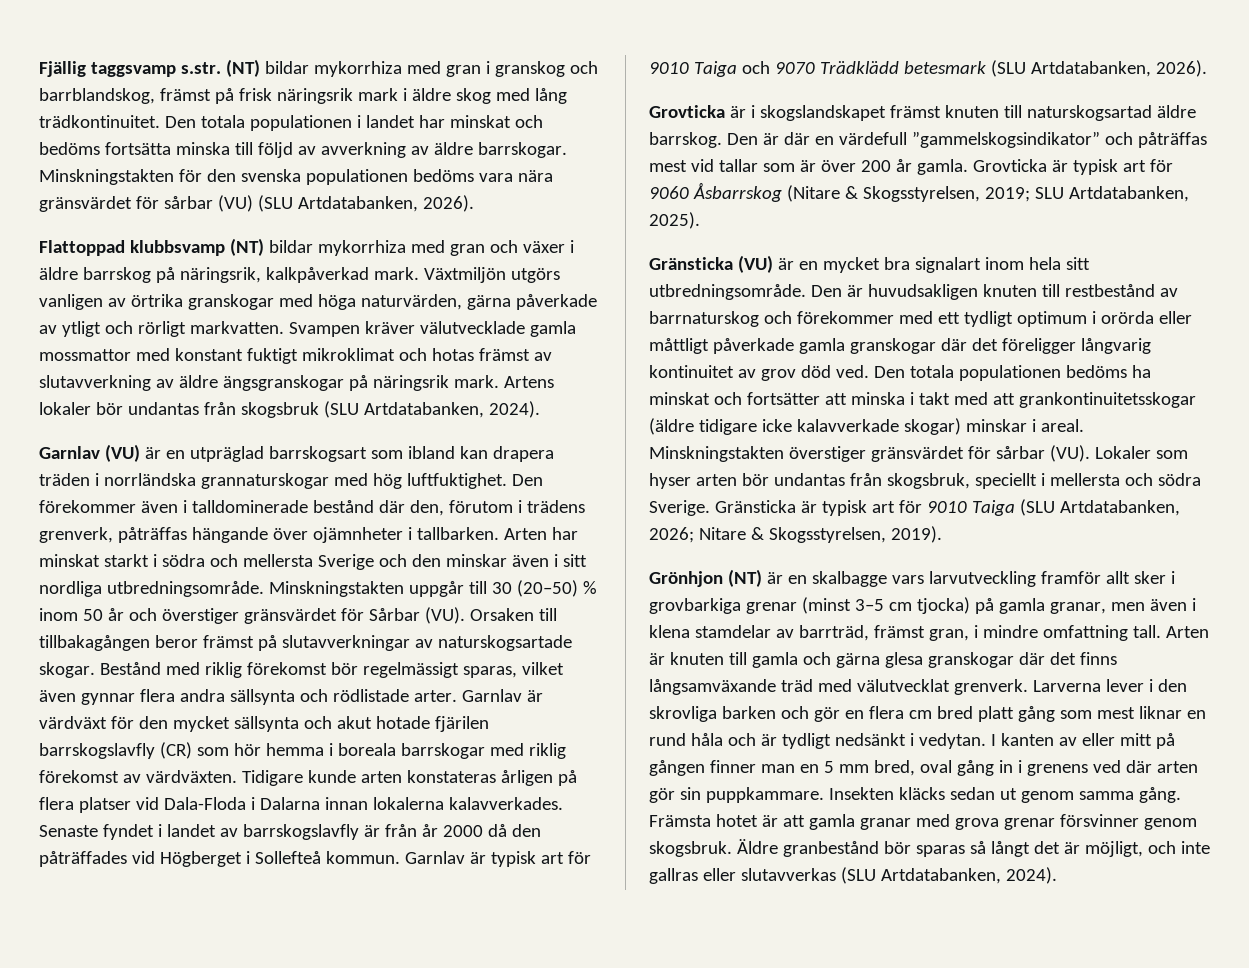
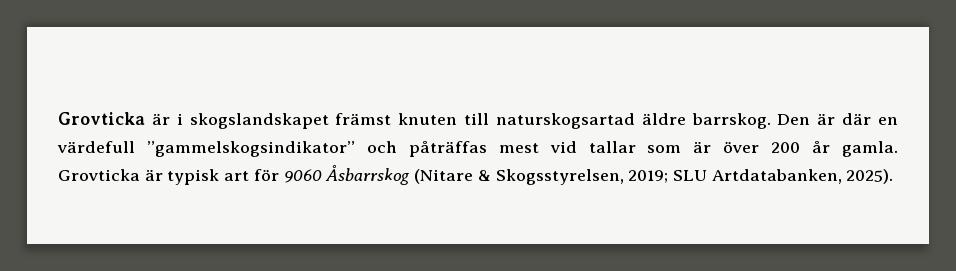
- Fjällig taggsvamp s.str. (NT) bildar mykorrhiza med gran i granskog och barrblandskog, främst på frisk näringsrik mark i äldre skog med lång trädkontinuitet. Den totala populationen i landet har minskat och bedöms fortsätta minska till följd av avverkning av äldre barrskogar. Minskningstakten för den svenska populationen bedöms vara nära gränsvärdet för sårbar (VU) (SLU Artdatabanken, 2026).
- Flattoppad klubbsvamp (NT) bildar mykorrhiza med gran och växer i äldre barrskog på näringsrik, kalkpåverkad mark. Växtmiljön utgörs vanligen av örtrika granskogar med höga naturvärden, gärna påverkade av ytligt och rörligt markvatten. Svampen kräver välutvecklade gamla mossmattor med konstant fuktigt mikroklimat och hotas främst av slutavverkning av äldre ängsgranskogar på näringsrik mark. Artens lokaler bör undantas från skogsbruk (SLU Artdatabanken, 2024).
- Garnlav (VU) är en utpräglad barrskogsart som ibland kan drapera träden i norrländska grannaturskogar med hög luftfuktighet. Den förekommer även i talldominerade bestånd där den, förutom i trädens grenverk, påträffas hängande över ojämnheter i tallbarken. Arten har minskat starkt i södra och mellersta Sverige och den minskar även i sitt nordliga utbredningsområde. Minskningstakten uppgår till 30 (20–50) % inom 50 år och överstiger gränsvärdet för Sårbar (VU). Orsaken till tillbakagången beror främst på slutavverkningar av naturskogsartade skogar. Bestånd med riklig förekomst bör regelmässigt sparas, vilket även gynnar flera andra sällsynta och rödlistade arter. Garnlav är värdväxt för den mycket sällsynta och akut hotade fjärilen barrskogslavfly (CR) som hör hemma i boreala barrskogar med riklig förekomst av värdväxten. Tidigare kunde arten konstateras årligen på flera platser vid Dala-Floda i Dalarna innan lokalerna kalavverkades. Senaste fyndet i landet av barrskogslavfly är från år 2000 då den påträffades vid Högberget i Sollefteå kommun. Garnlav är typisk art för 9010 Taiga och 9070 Trädklädd betesmark (SLU Artdatabanken, 2026).
- Gränsticka (VU) är en mycket bra signalart inom hela sitt utbredningsområde. Den är huvudsakligen knuten till restbestånd av barrnaturskog och förekommer med ett tydligt optimum i orörda eller måttligt påverkade gamla granskogar där det föreligger långvarig kontinuitet av grov död ved. Den totala populationen bedöms ha minskat och fortsätter att minska i takt med att grankontinuitetsskogar (äldre tidigare icke kalavverkade skogar) minskar i areal. Minskningstakten överstiger gränsvärdet för sårbar (VU). Lokaler som hyser arten bör undantas från skogsbruk, speciellt i mellersta och södra Sverige. Gränsticka är typisk art för 9010 Taiga (SLU Artdatabanken, 2026; Nitare & Skogsstyrelsen, 2019).
- Grönhjon (NT) är en skalbagge vars larvutveckling framför allt sker i grovbarkiga grenar (minst 3–5 cm tjocka) på gamla granar, men även i klena stamdelar av barrträd, främst gran, i mindre omfattning tall. Arten är knuten till gamla och gärna glesa granskogar där det finns långsamväxande träd med välutvecklat grenverk. Larverna lever i den skrovliga barken och gör en flera cm bred platt gång som mest liknar en rund håla och är tydligt nedsänkt i vedytan. I kanten av eller mitt på gången finner man en 5 mm bred, oval gång in i grenens ved där arten gör sin puppkammare. Insekten kläcks sedan ut genom samma gång. Främsta hotet är att gamla granar med grova grenar försvinner genom skogsbruk. Äldre granbestånd bör sparas så långt det är möjligt, och inte gallras eller slutavverkas (SLU Artdatabanken, 2024).

